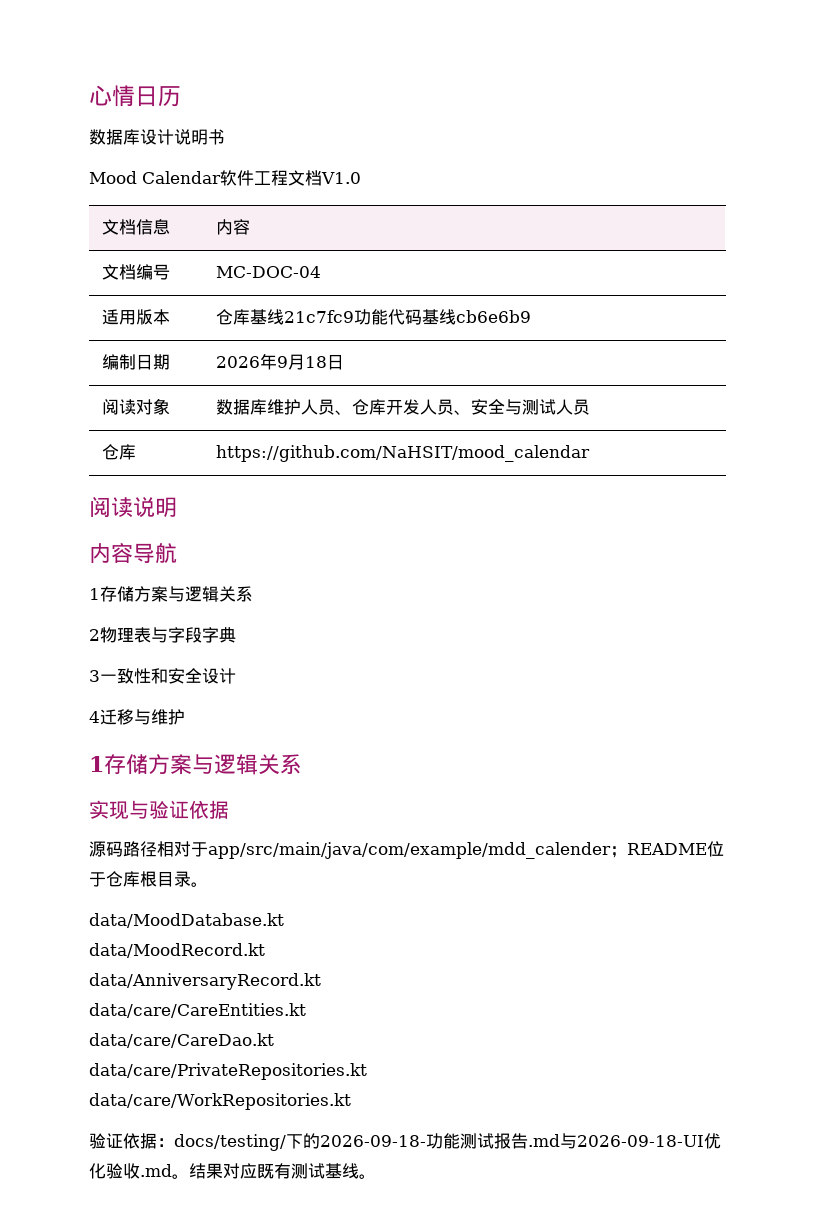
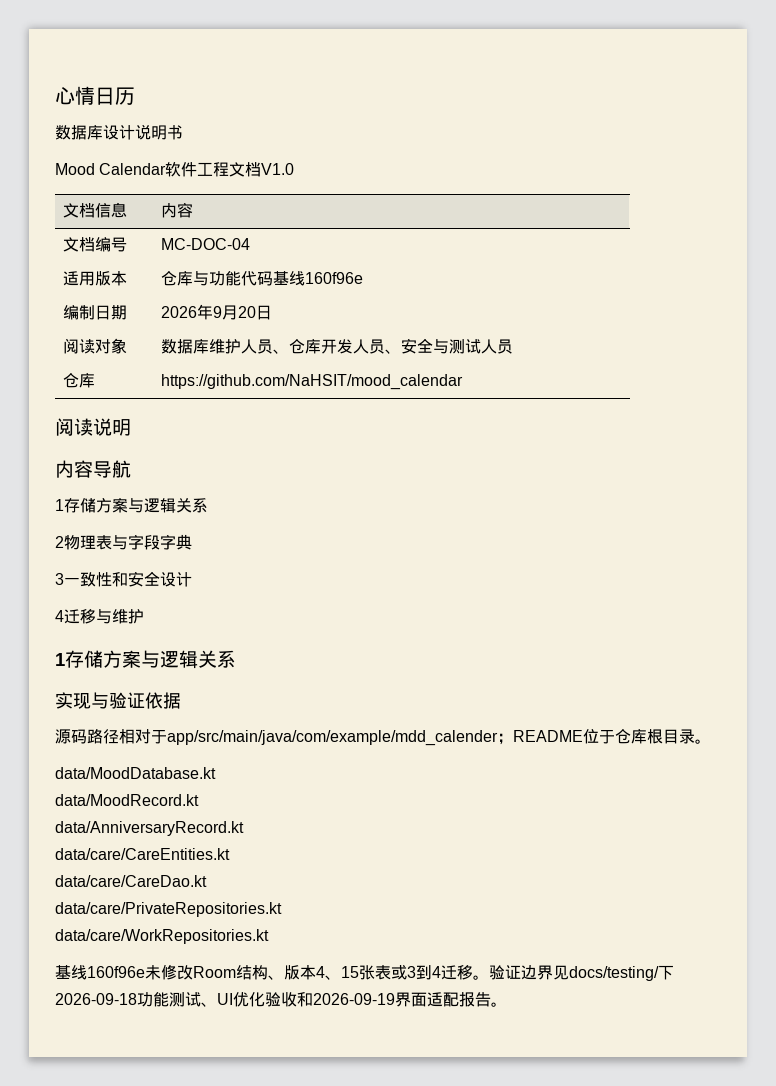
- 适用版本 | 仓库基线21c7fc9功能代码基线cb6e6b9
+ 适用版本 | 仓库与功能代码基线160f96e
- 编制日期 | 2026年9月18日
+ 编制日期 | 2026年9月20日
- 验证依据：docs/testing/下的2026-09-18-功能测试报告.md与2026-09-18-UI优化验收.md。结果对应既有测试基线。
+ 基线160f96e未修改Room结构、版本4、15张表或3到4迁移。验证边界见docs/testing/下2026-09-18功能测试、UI优化验收和2026-09-19界面适配报告。

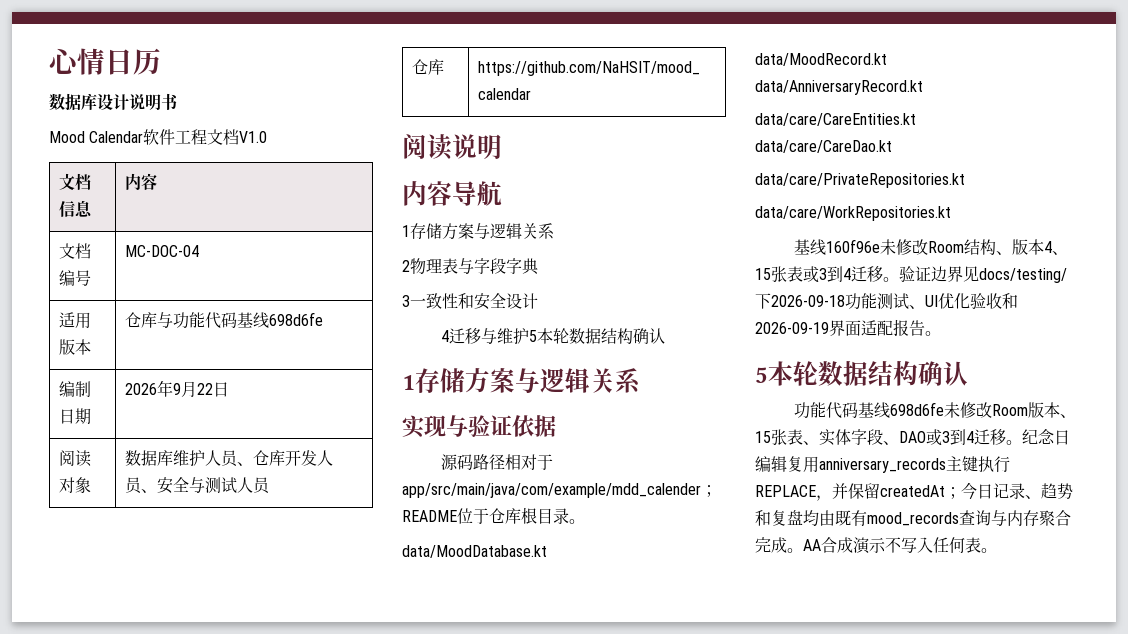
- 适用版本 | 仓库与功能代码基线160f96e
+ 适用版本 | 仓库与功能代码基线698d6fe
- 编制日期 | 2026年9月20日
+ 编制日期 | 2026年9月22日
- 4迁移与维护
+ 4迁移与维护5本轮数据结构确认
  验证边界见docs/testing/下2026-09-18功能测试、UI优化验收和2026-09-19界面适配报告。
+ 5本轮数据结构确认
+ 功能代码基线698d6fe未修改Room版本、15张表、实体字段、DAO或3到4迁移。纪念日编辑复用anniversary_records主键执行REPLACE，并保留createdAt；今日记录、趋势和复盘均由既有mood_records查询与内存聚合完成。AA合成演示不写入任何表。

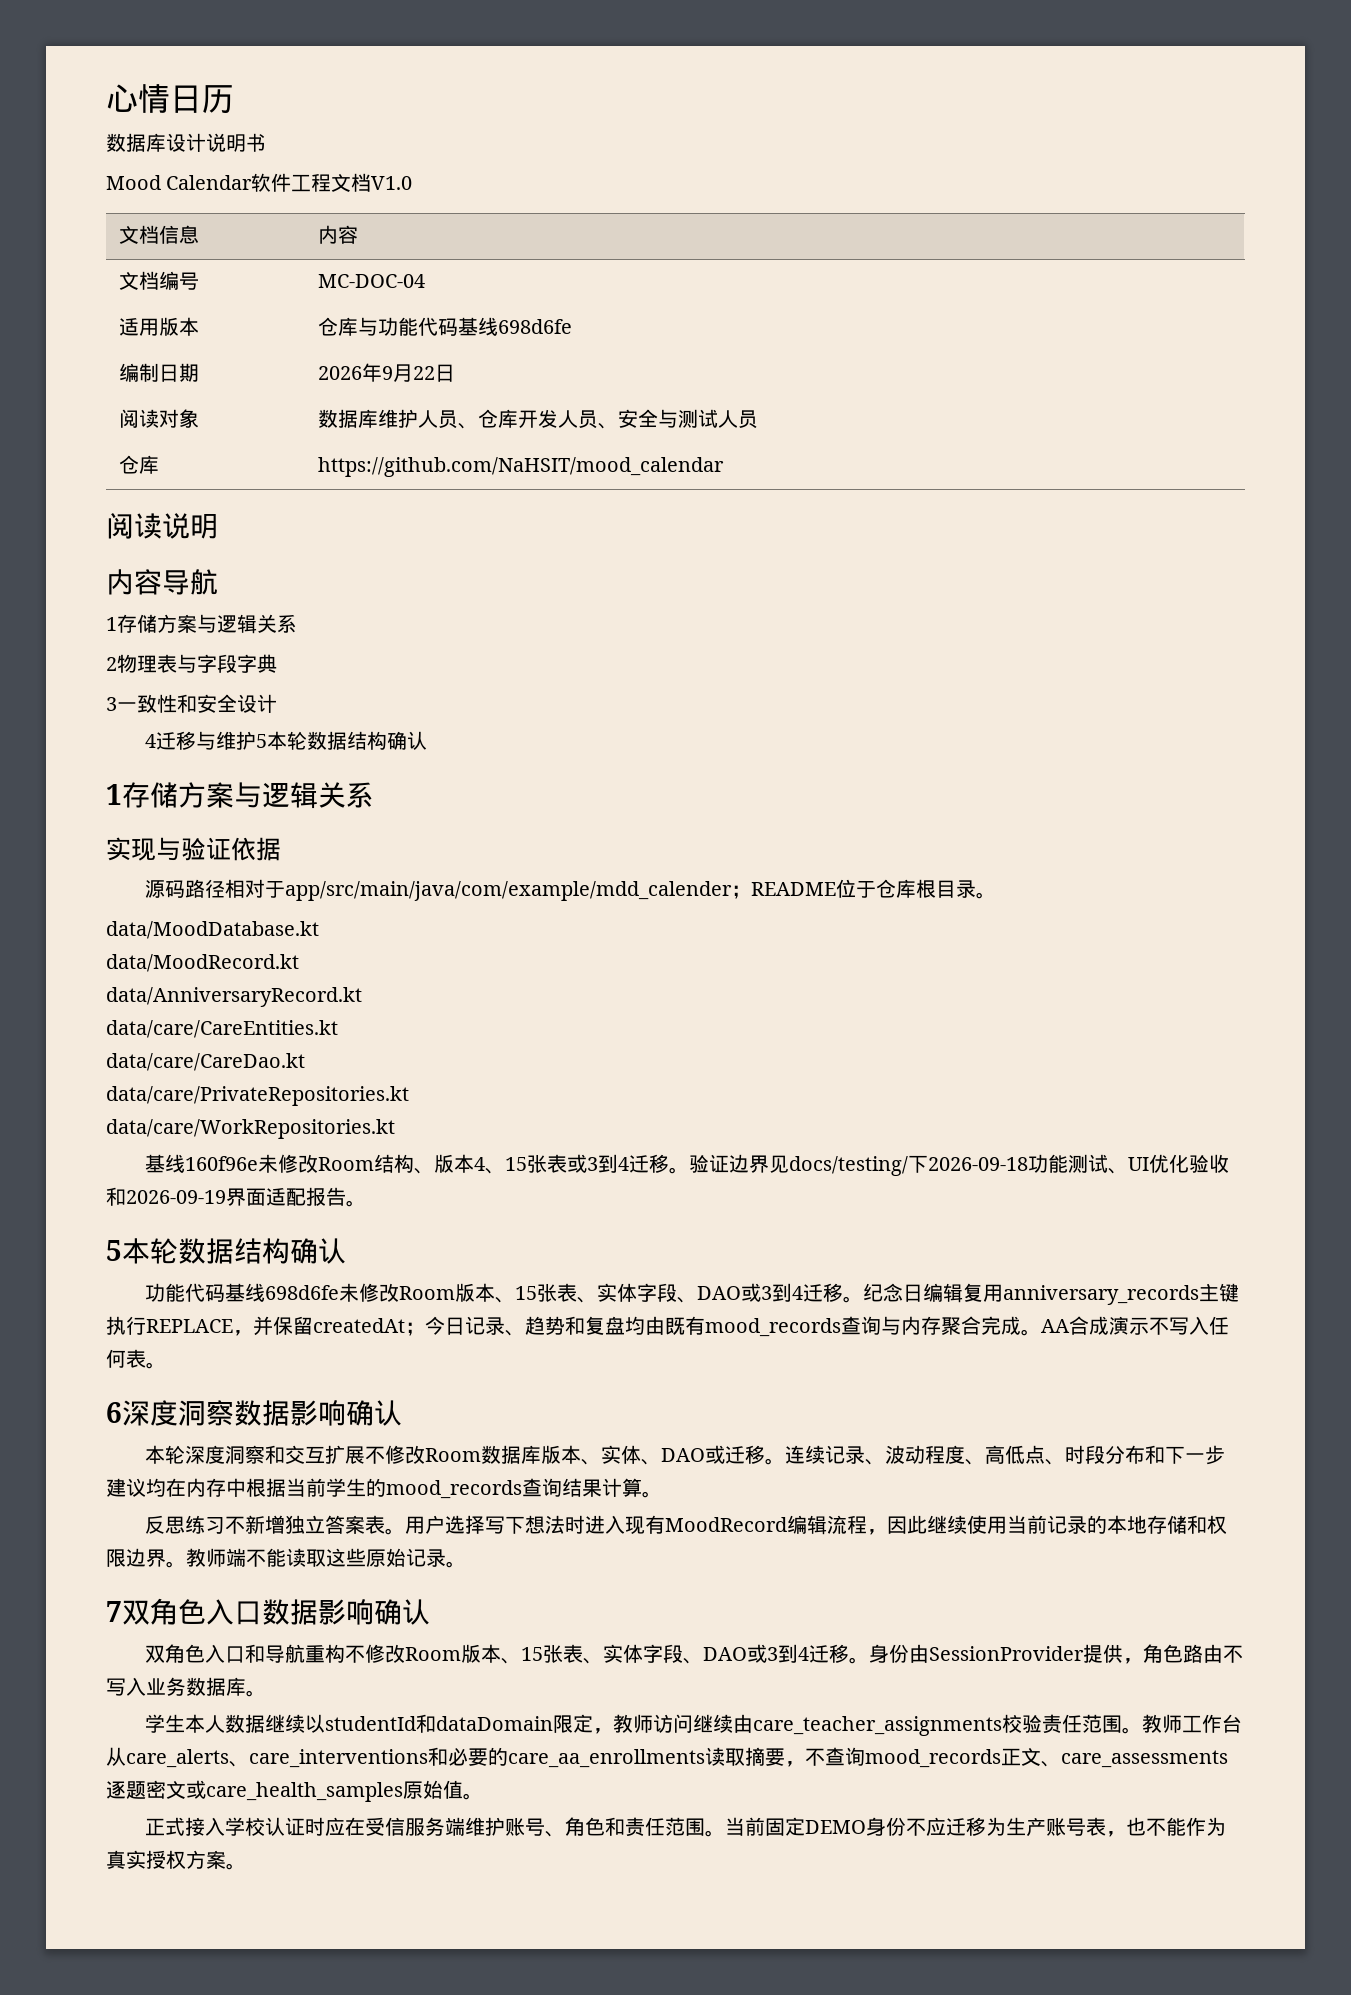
+ 6深度洞察数据影响确认
+ 本轮深度洞察和交互扩展不修改Room数据库版本、实体、DAO或迁移。连续记录、波动程度、高低点、时段分布和下一步建议均在内存中根据当前学生的mood_records查询结果计算。
+ 反思练习不新增独立答案表。用户选择写下想法时进入现有MoodRecord编辑流程，因此继续使用当前记录的本地存储和权限边界。教师端不能读取这些原始记录。
+ 7双角色入口数据影响确认
+ 双角色入口和导航重构不修改Room版本、15张表、实体字段、DAO或3到4迁移。身份由SessionProvider提供，角色路由不写入业务数据库。
+ 学生本人数据继续以studentId和dataDomain限定，教师访问继续由care_teacher_assignments校验责任范围。教师工作台从care_alerts、care_interventions和必要的care_aa_enrollments读取摘要，不查询mood_records正文、care_assessments逐题密文或care_health_samples原始值。
+ 正式接入学校认证时应在受信服务端维护账号、角色和责任范围。当前固定DEMO身份不应迁移为生产账号表，也不能作为真实授权方案。

